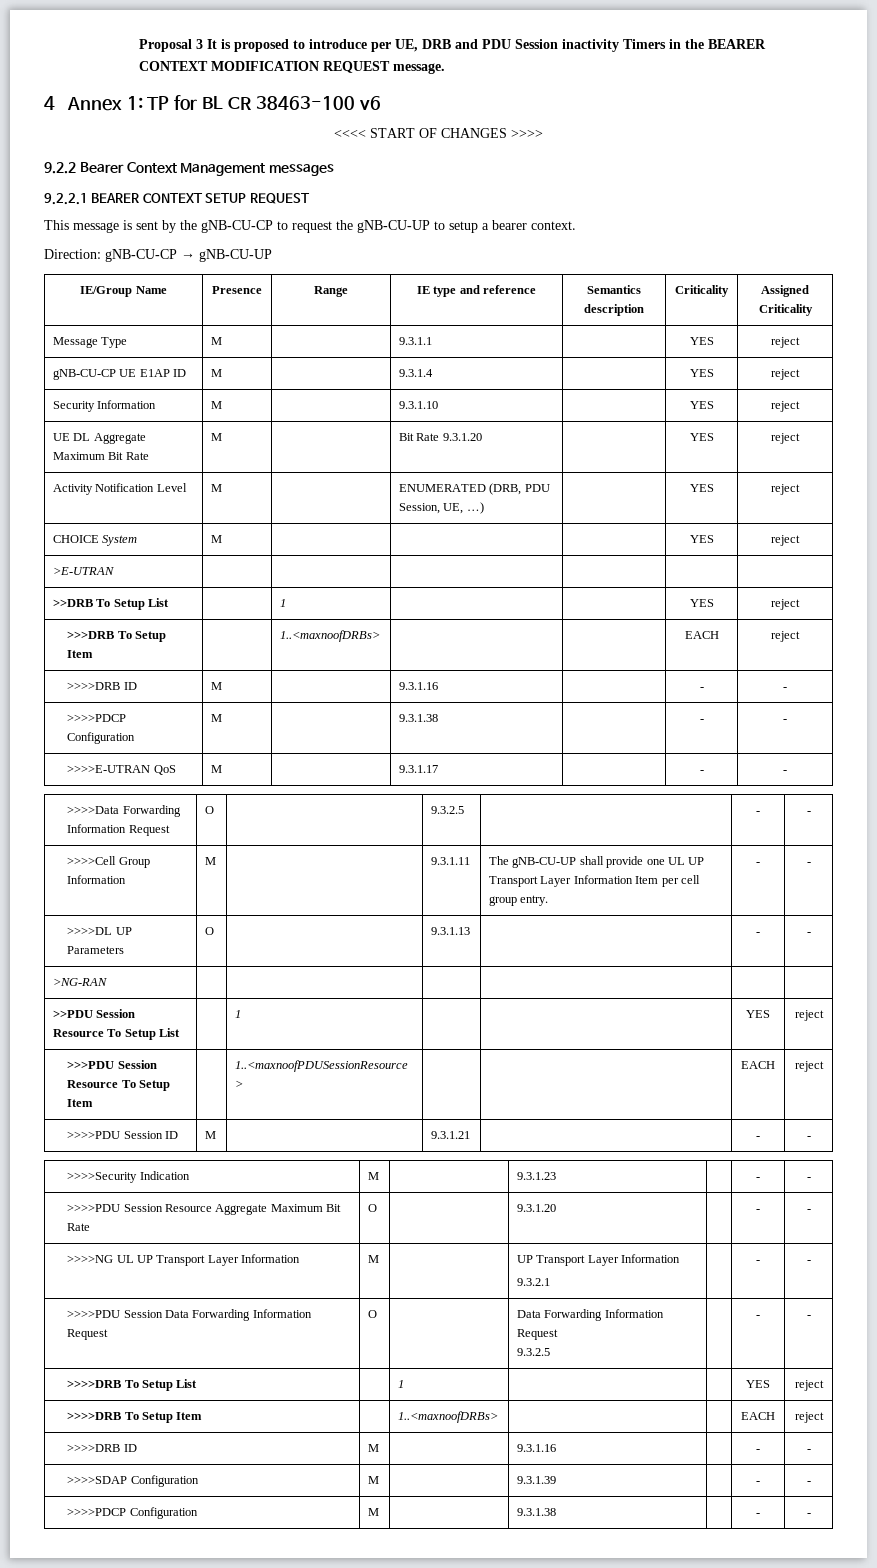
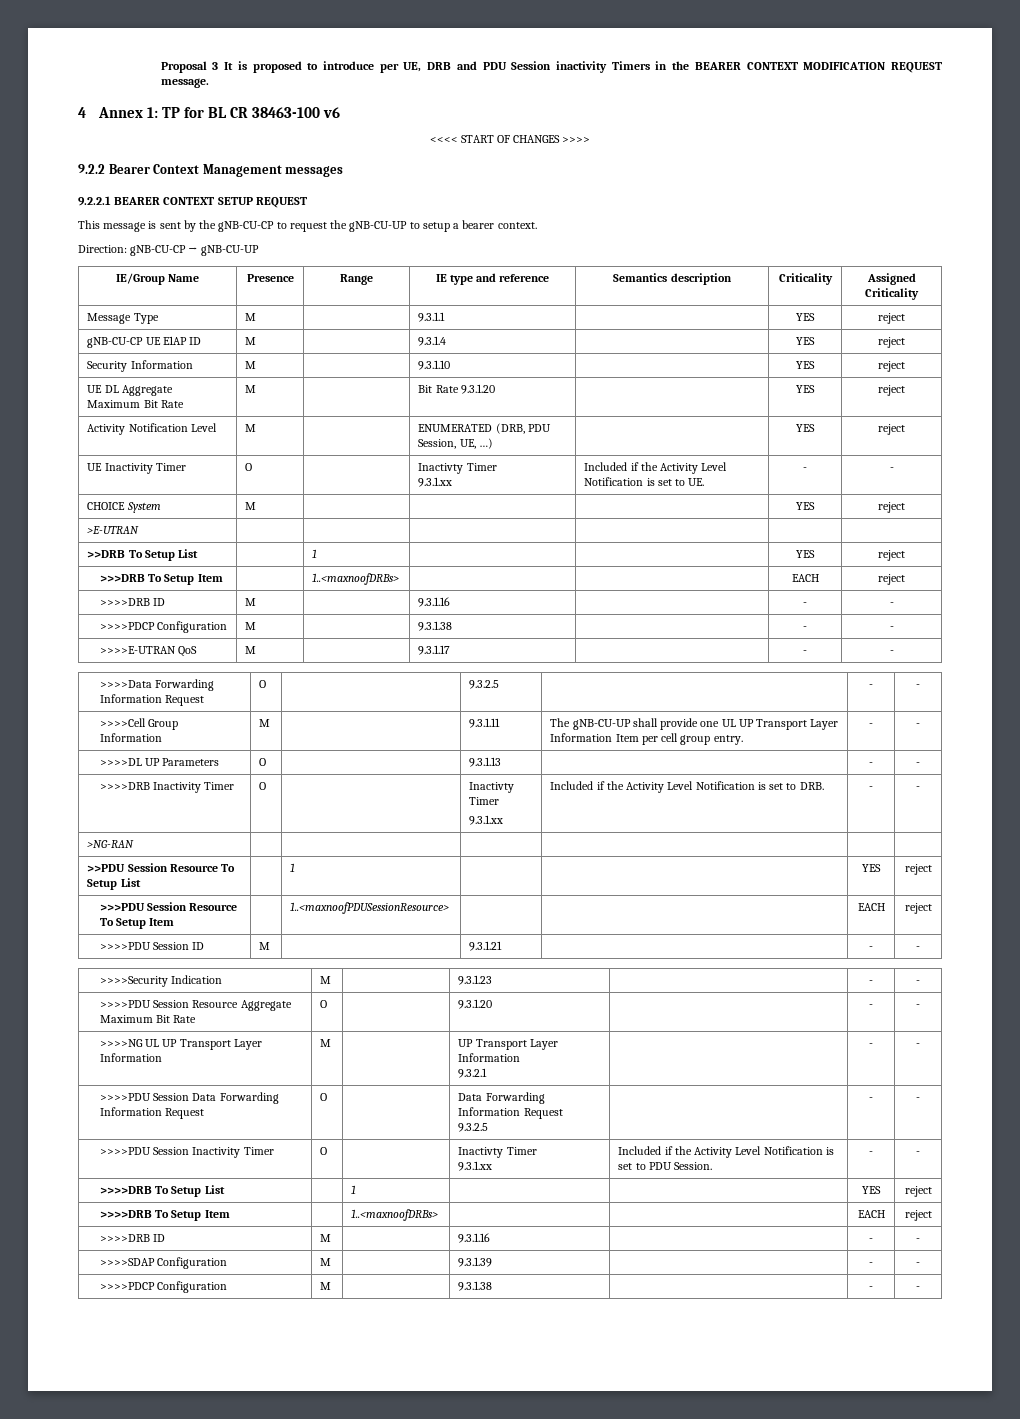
+ UE Inactivity Timer | O | | Inactivty Timer
+ 9.3.1.xx | Included if the Activity Level Notification is set to UE. | - | -
+ >>>>DRB Inactivity Timer | O | | Inactivty Timer
+ 9.3.1.xx | Included if the Activity Level Notification is set to DRB. | - | -
+ >>>>PDU Session Inactivity Timer | O | | Inactivty Timer
+ 9.3.1.xx | Included if the Activity Level Notification is set to PDU Session. | - | -

